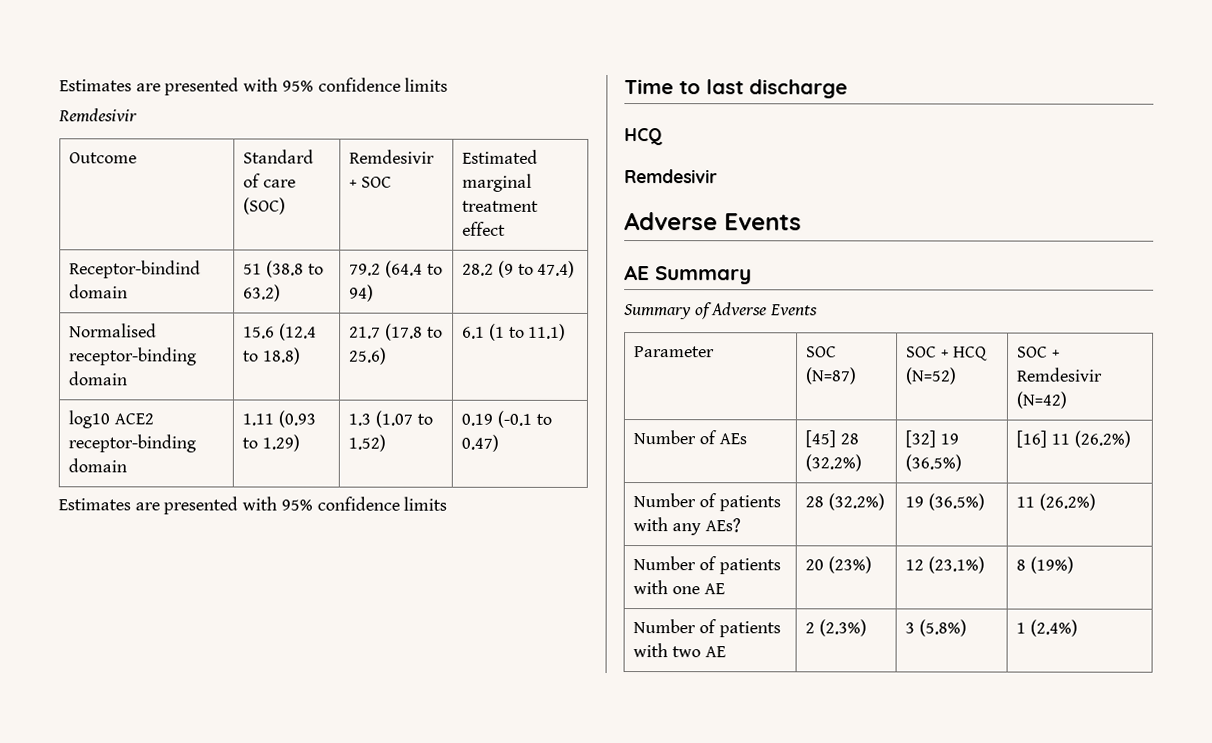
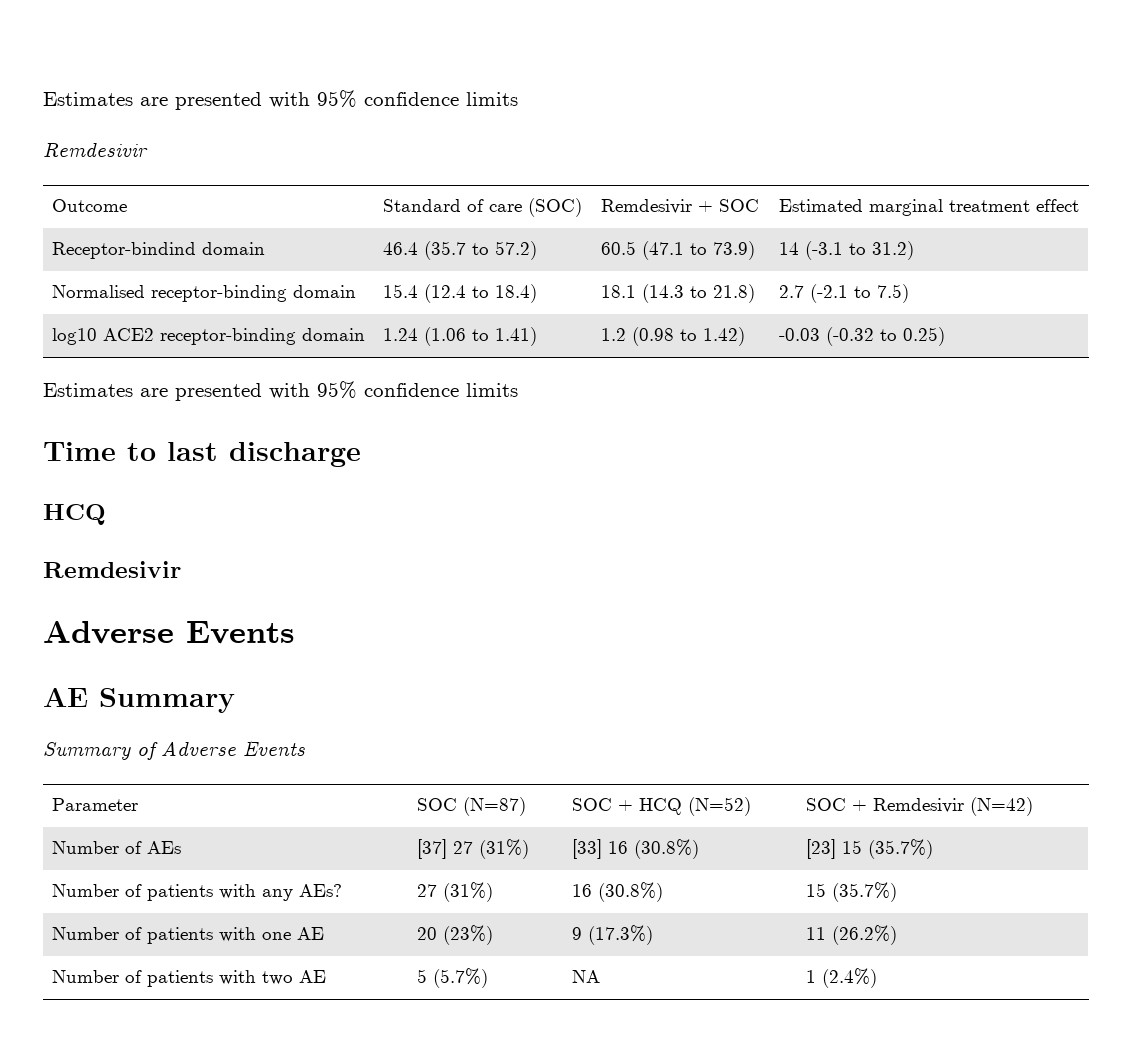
- Receptor-bindind domain | 51 (38.8 to 63.2) | 79.2 (64.4 to 94) | 28.2 (9 to 47.4)
+ Receptor-bindind domain | 46.4 (35.7 to 57.2) | 60.5 (47.1 to 73.9) | 14 (-3.1 to 31.2)
- Normalised receptor-binding domain | 15.6 (12.4 to 18.8) | 21.7 (17.8 to 25.6) | 6.1 (1 to 11.1)
- log10 ACE2 receptor-binding domain | 1.11 (0.93 to 1.29) | 1.3 (1.07 to 1.52) | 0.19 (-0.1 to 0.47)
+ Normalised receptor-binding domain | 15.4 (12.4 to 18.4) | 18.1 (14.3 to 21.8) | 2.7 (-2.1 to 7.5)
+ log10 ACE2 receptor-binding domain | 1.24 (1.06 to 1.41) | 1.2 (0.98 to 1.42) | -0.03 (-0.32 to 0.25)
- Number of AEs | [45] 28 (32.2%) | [32] 19 (36.5%) | [16] 11 (26.2%)
+ Number of AEs | [37] 27 (31%) | [33] 16 (30.8%) | [23] 15 (35.7%)
- Number of patients with any AEs? | 28 (32.2%) | 19 (36.5%) | 11 (26.2%)
+ Number of patients with any AEs? | 27 (31%) | 16 (30.8%) | 15 (35.7%)
- Number of patients with one AE | 20 (23%) | 12 (23.1%) | 8 (19%)
+ Number of patients with one AE | 20 (23%) | 9 (17.3%) | 11 (26.2%)
- Number of patients with two AE | 2 (2.3%) | 3 (5.8%) | 1 (2.4%)
+ Number of patients with two AE | 5 (5.7%) | NA | 1 (2.4%)

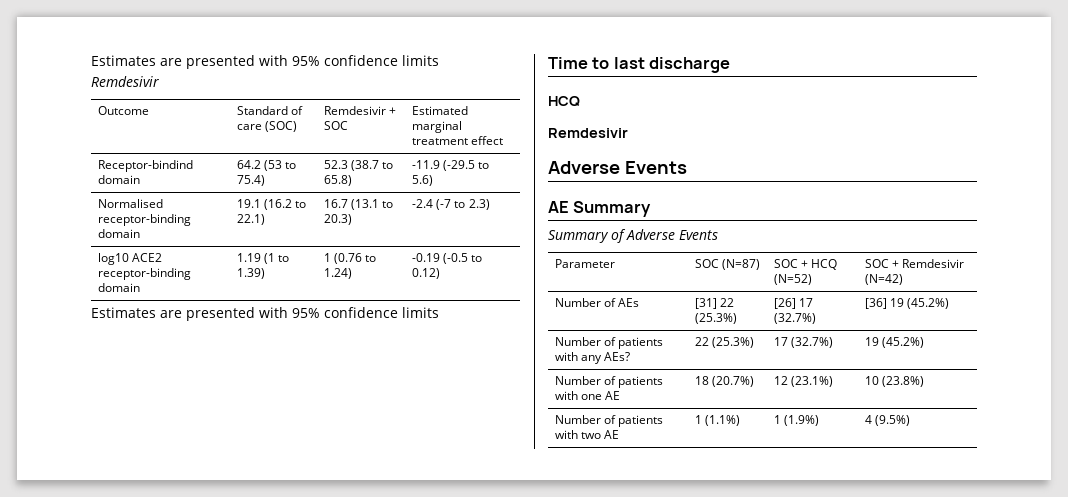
- Receptor-bindind domain | 46.4 (35.7 to 57.2) | 60.5 (47.1 to 73.9) | 14 (-3.1 to 31.2)
- Normalised receptor-binding domain | 15.4 (12.4 to 18.4) | 18.1 (14.3 to 21.8) | 2.7 (-2.1 to 7.5)
- log10 ACE2 receptor-binding domain | 1.24 (1.06 to 1.41) | 1.2 (0.98 to 1.42) | -0.03 (-0.32 to 0.25)
+ Receptor-bindind domain | 64.2 (53 to 75.4) | 52.3 (38.7 to 65.8) | -11.9 (-29.5 to 5.6)
+ Normalised receptor-binding domain | 19.1 (16.2 to 22.1) | 16.7 (13.1 to 20.3) | -2.4 (-7 to 2.3)
+ log10 ACE2 receptor-binding domain | 1.19 (1 to 1.39) | 1 (0.76 to 1.24) | -0.19 (-0.5 to 0.12)
- Number of AEs | [37] 27 (31%) | [33] 16 (30.8%) | [23] 15 (35.7%)
+ Number of AEs | [31] 22 (25.3%) | [26] 17 (32.7%) | [36] 19 (45.2%)
- Number of patients with any AEs? | 27 (31%) | 16 (30.8%) | 15 (35.7%)
+ Number of patients with any AEs? | 22 (25.3%) | 17 (32.7%) | 19 (45.2%)
- Number of patients with one AE | 20 (23%) | 9 (17.3%) | 11 (26.2%)
+ Number of patients with one AE | 18 (20.7%) | 12 (23.1%) | 10 (23.8%)
- Number of patients with two AE | 5 (5.7%) | NA | 1 (2.4%)
+ Number of patients with two AE | 1 (1.1%) | 1 (1.9%) | 4 (9.5%)

